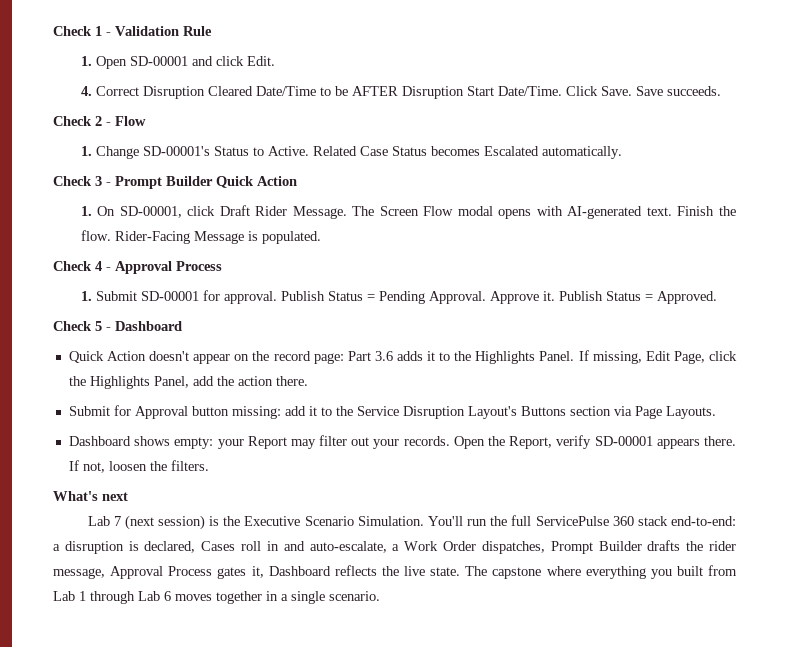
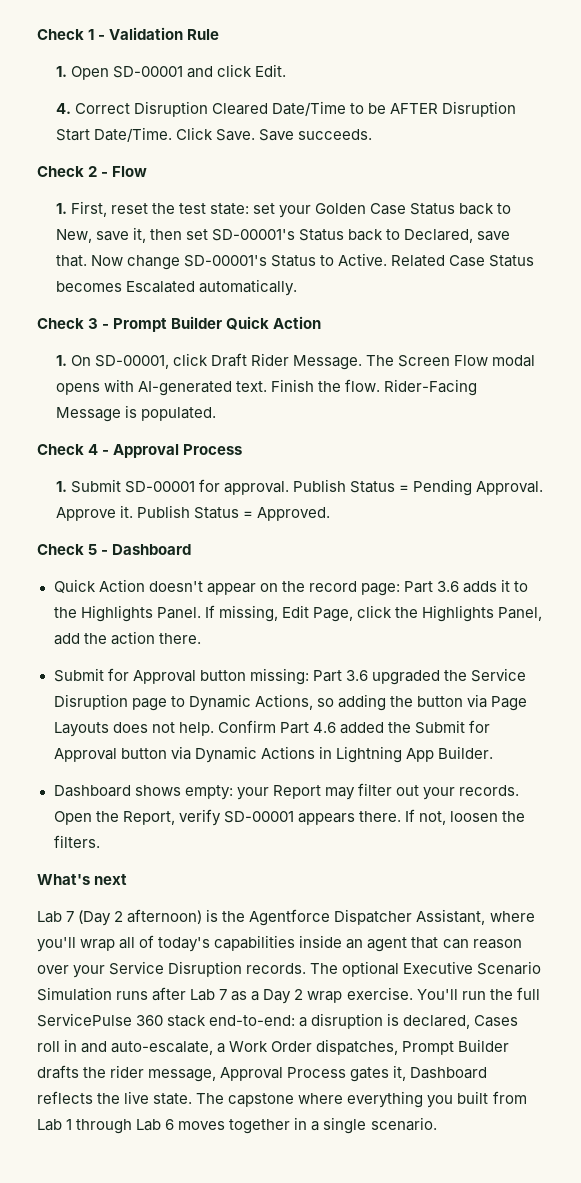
- 1. Change SD-00001's Status to Active.
+ 1. First, reset the test state: set your Golden Case Status back to New, save it, then set SD-00001's Status back to Declared, save that. Now change SD-00001's Status to Active.
- Submit for Approval button missing: add it to the Service Disruption Layout's Buttons section via Page Layouts.
+ Submit for Approval button missing: Part 3.6 upgraded the Service Disruption page to Dynamic Actions, so adding the button via Page Layouts does not help. Confirm Part 4.6 added the Submit for Approval button via Dynamic Actions in Lightning App Builder.
- Lab 7 (next session) is the Executive Scenario Simulation.
+ Lab 7 (Day 2 afternoon) is the Agentforce Dispatcher Assistant, where you'll wrap all of today's capabilities inside an agent that can reason over your Service Disruption records. The optional Executive Scenario Simulation runs after Lab 7 as a Day 2 wrap exercise.

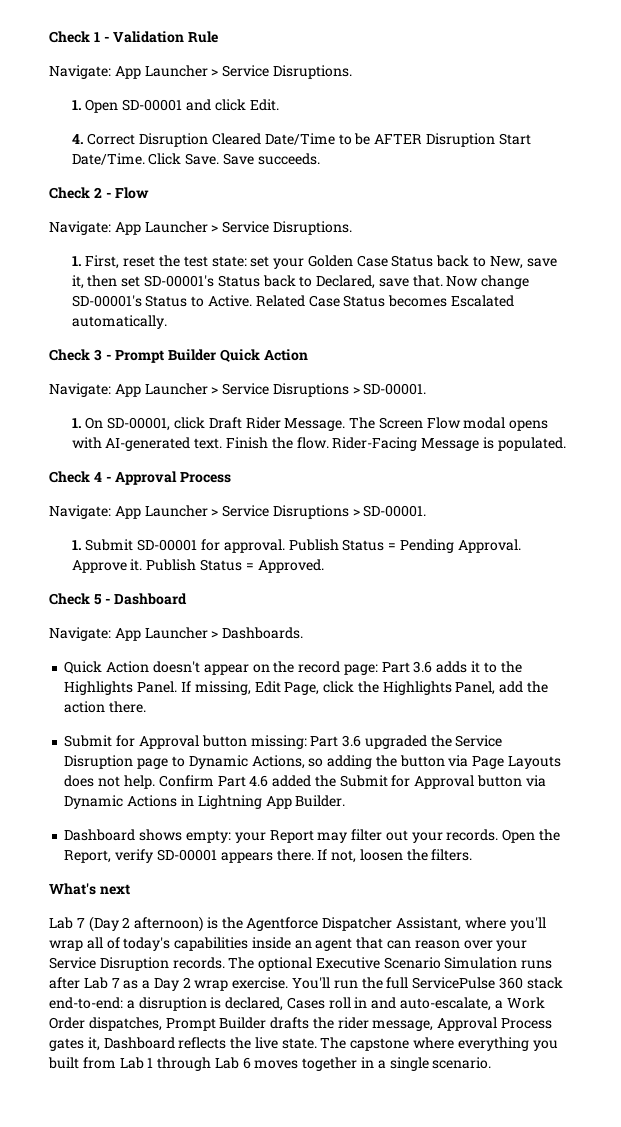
  Check 1 - Validation Rule
+ Navigate: App Launcher > Service Disruptions.
  Check 2 - Flow
+ Navigate: App Launcher > Service Disruptions.
  Check 3 - Prompt Builder Quick Action
+ Navigate: App Launcher > Service Disruptions > SD-00001.
  Check 4 - Approval Process
+ Navigate: App Launcher > Service Disruptions > SD-00001.
+ Navigate: App Launcher > Dashboards.

